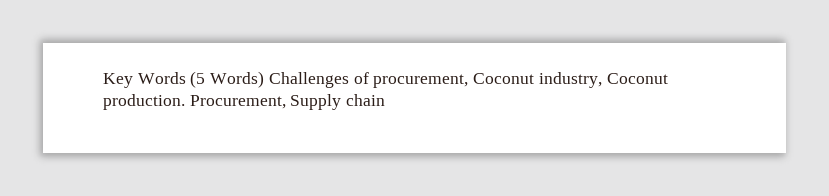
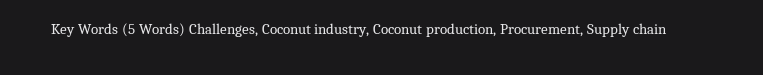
- Key Words (5 Words) Challenges of procurement, Coconut industry, Coconut production. Procurement, Supply chain
+ Key Words (5 Words) Challenges, Coconut industry, Coconut production, Procurement, Supply chain

